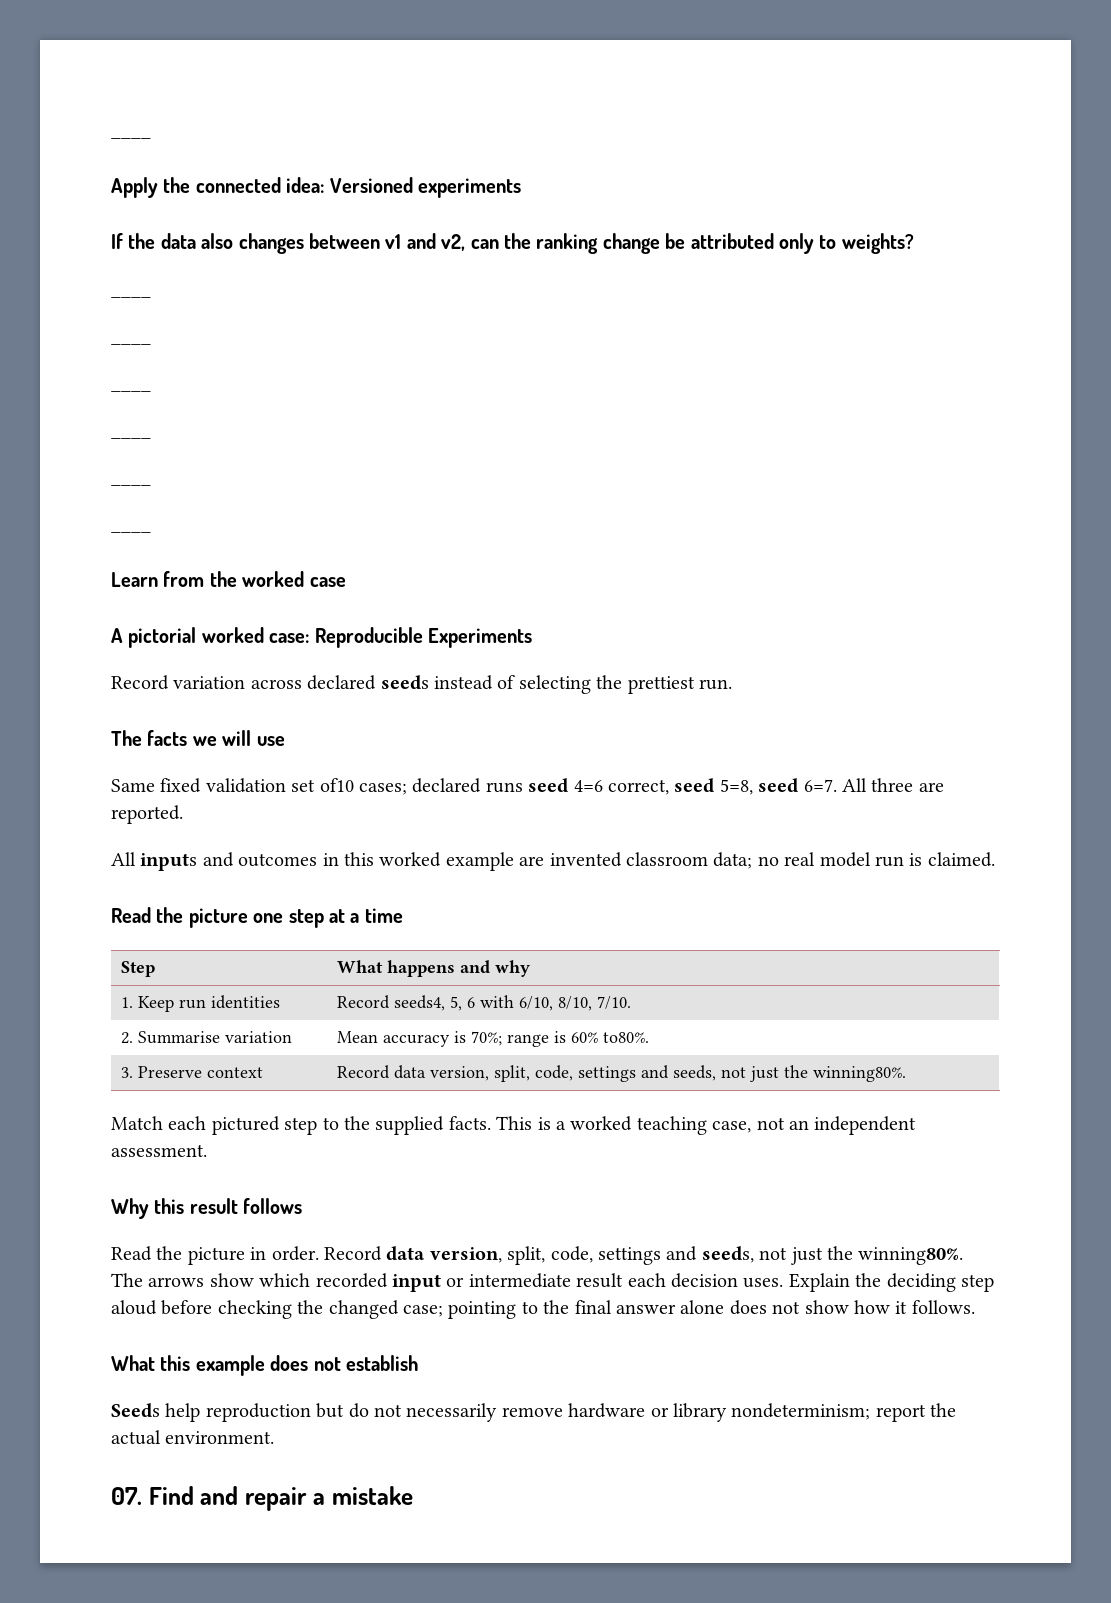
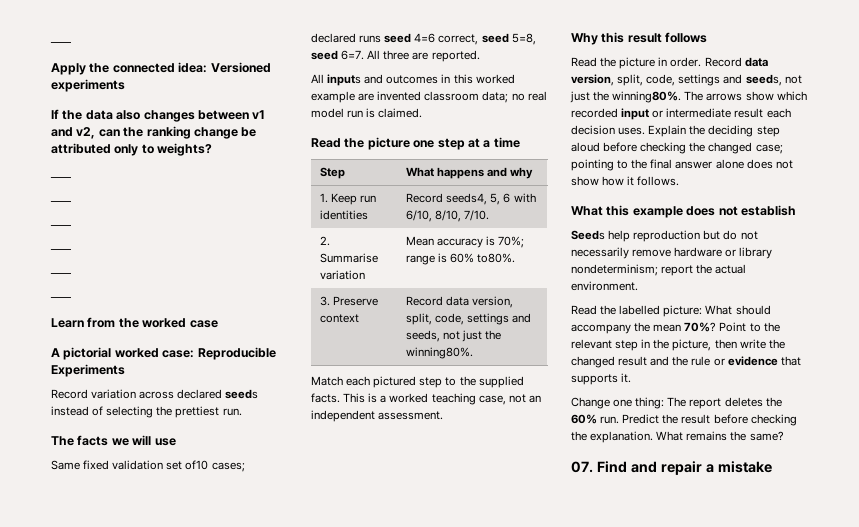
+ Read the labelled picture: What should accompany the mean 70%? Point to the relevant step in the picture, then write the changed result and the rule or evidence that supports it.
+ Change one thing: The report deletes the 60% run. Predict the result before checking the explanation. What remains the same?

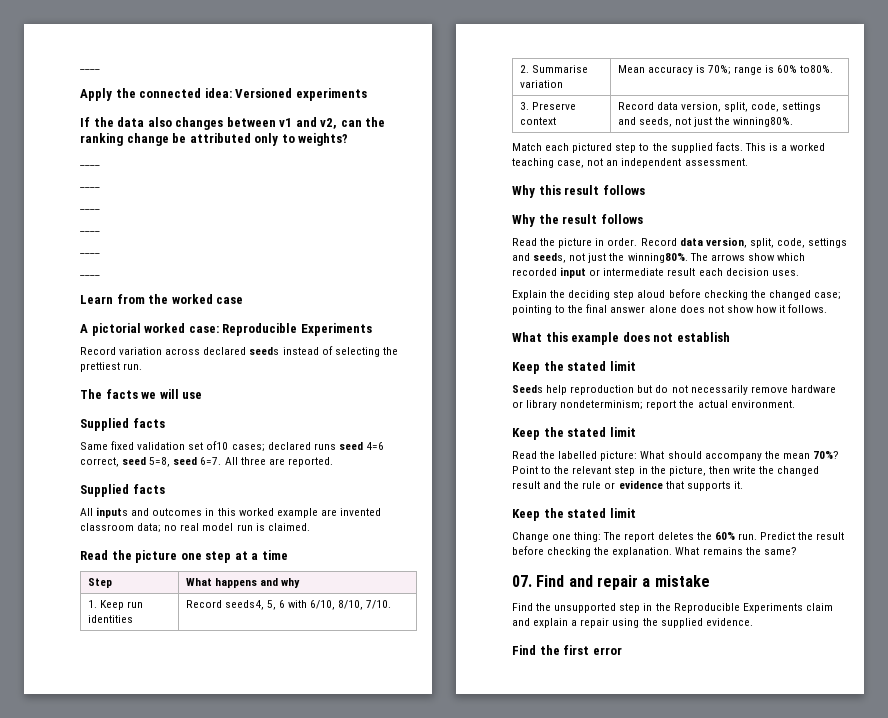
  The facts we will use
+ Supplied facts
  All three are reported.
+ Supplied facts
+ Why the result follows
- The arrows show which recorded input or intermediate result each decision uses. Explain the deciding step aloud before checking the changed case; pointing to the final answer alone does not show how it follows.
+ The arrows show which recorded input or intermediate result each decision uses.
+ Explain the deciding step aloud before checking the changed case; pointing to the final answer alone does not show how it follows.
  What this example does not establish
+ Keep the stated limit
  Seeds help reproduction but do not necessarily remove hardware or library nondeterminism; report the actual environment.
+ Keep the stated limit
  Point to the relevant step in the picture, then write the changed result and the rule or evidence that supports it.
+ Keep the stated limit
+ Find the unsupported step in the Reproducible Experiments claim and explain a repair using the supplied evidence.
+ Find the first error

